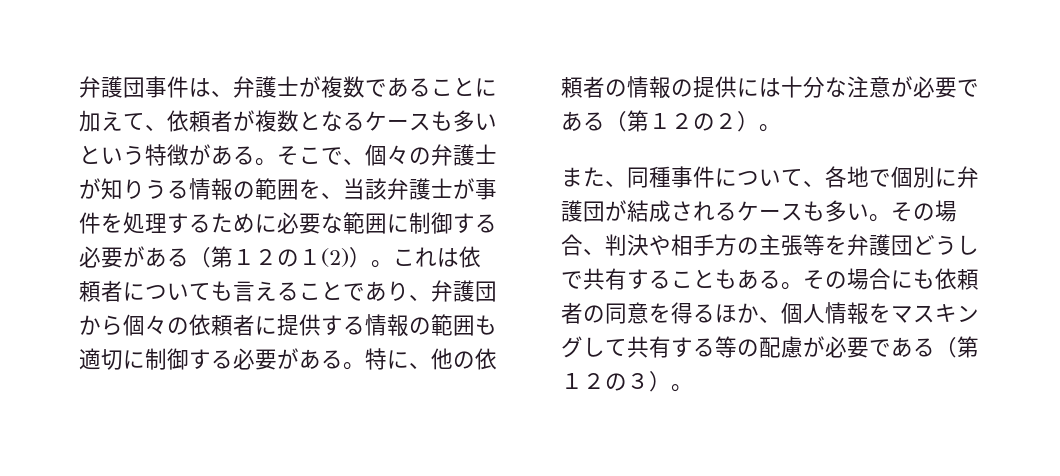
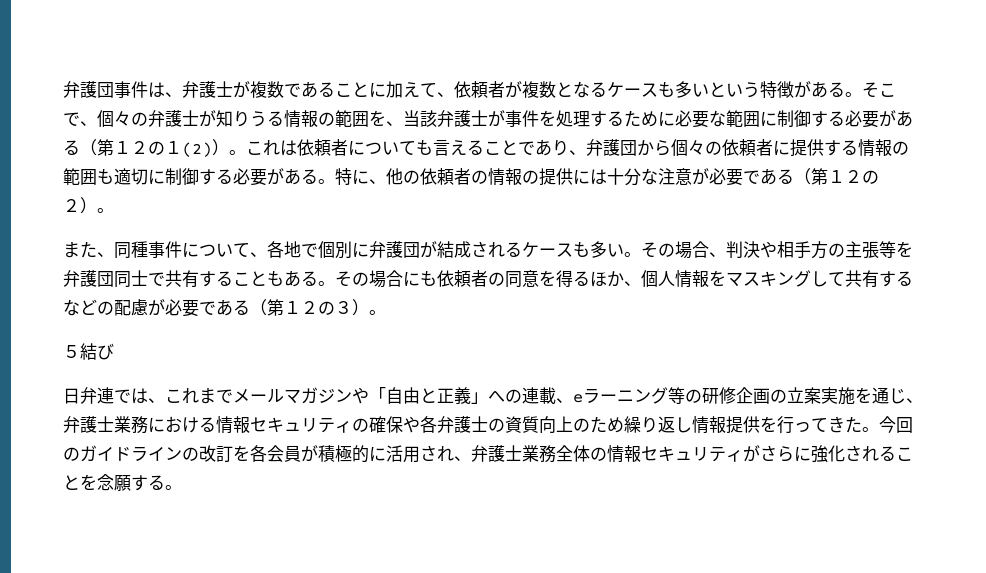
- その場合、判決や相手方の主張等を弁護団どうしで共有することもある。
+ その場合、判決や相手方の主張等を弁護団同士で共有することもある。
- その場合にも依頼者の同意を得るほか、個人情報をマスキングして共有する等の配慮が必要である（第１２の３）。
+ その場合にも依頼者の同意を得るほか、個人情報をマスキングして共有するなどの配慮が必要である（第１２の３）。
+ ５結び
+ 日弁連では、これまでメールマガジンや「自由と正義」への連載、eラーニング等の研修企画の立案実施を通じ、弁護士業務における情報セキュリティの確保や各弁護士の資質向上のため繰り返し情報提供を行ってきた。今回のガイドラインの改訂を各会員が積極的に活用され、弁護士業務全体の情報セキュリティがさらに強化されることを念願する。

